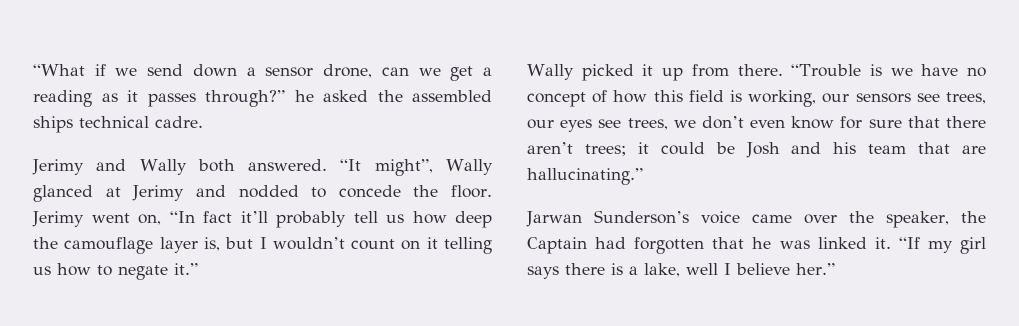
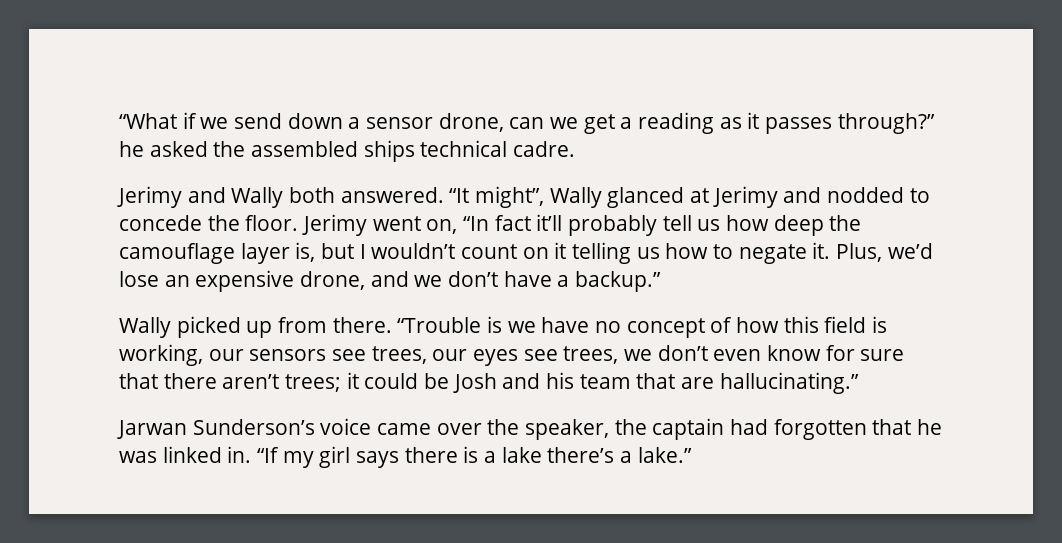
- Jerimy went on, “In fact it’ll probably tell us how deep the camouflage layer is, but I wouldn’t count on it telling us how to negate it.”
+ Jerimy went on, “In fact it’ll probably tell us how deep the camouflage layer is, but I wouldn’t count on it telling us how to negate it. Plus, we’d lose an expensive drone, and we don’t have a backup.”
- Wally picked it up from there.
+ Wally picked up from there.
- Jarwan Sunderson’s voice came over the speaker, the Captain had forgotten that he was linked it.
+ Jarwan Sunderson’s voice came over the speaker, the captain had forgotten that he was linked in.
- “If my girl says there is a lake, well I believe her.”
+ “If my girl says there is a lake there’s a lake.”

